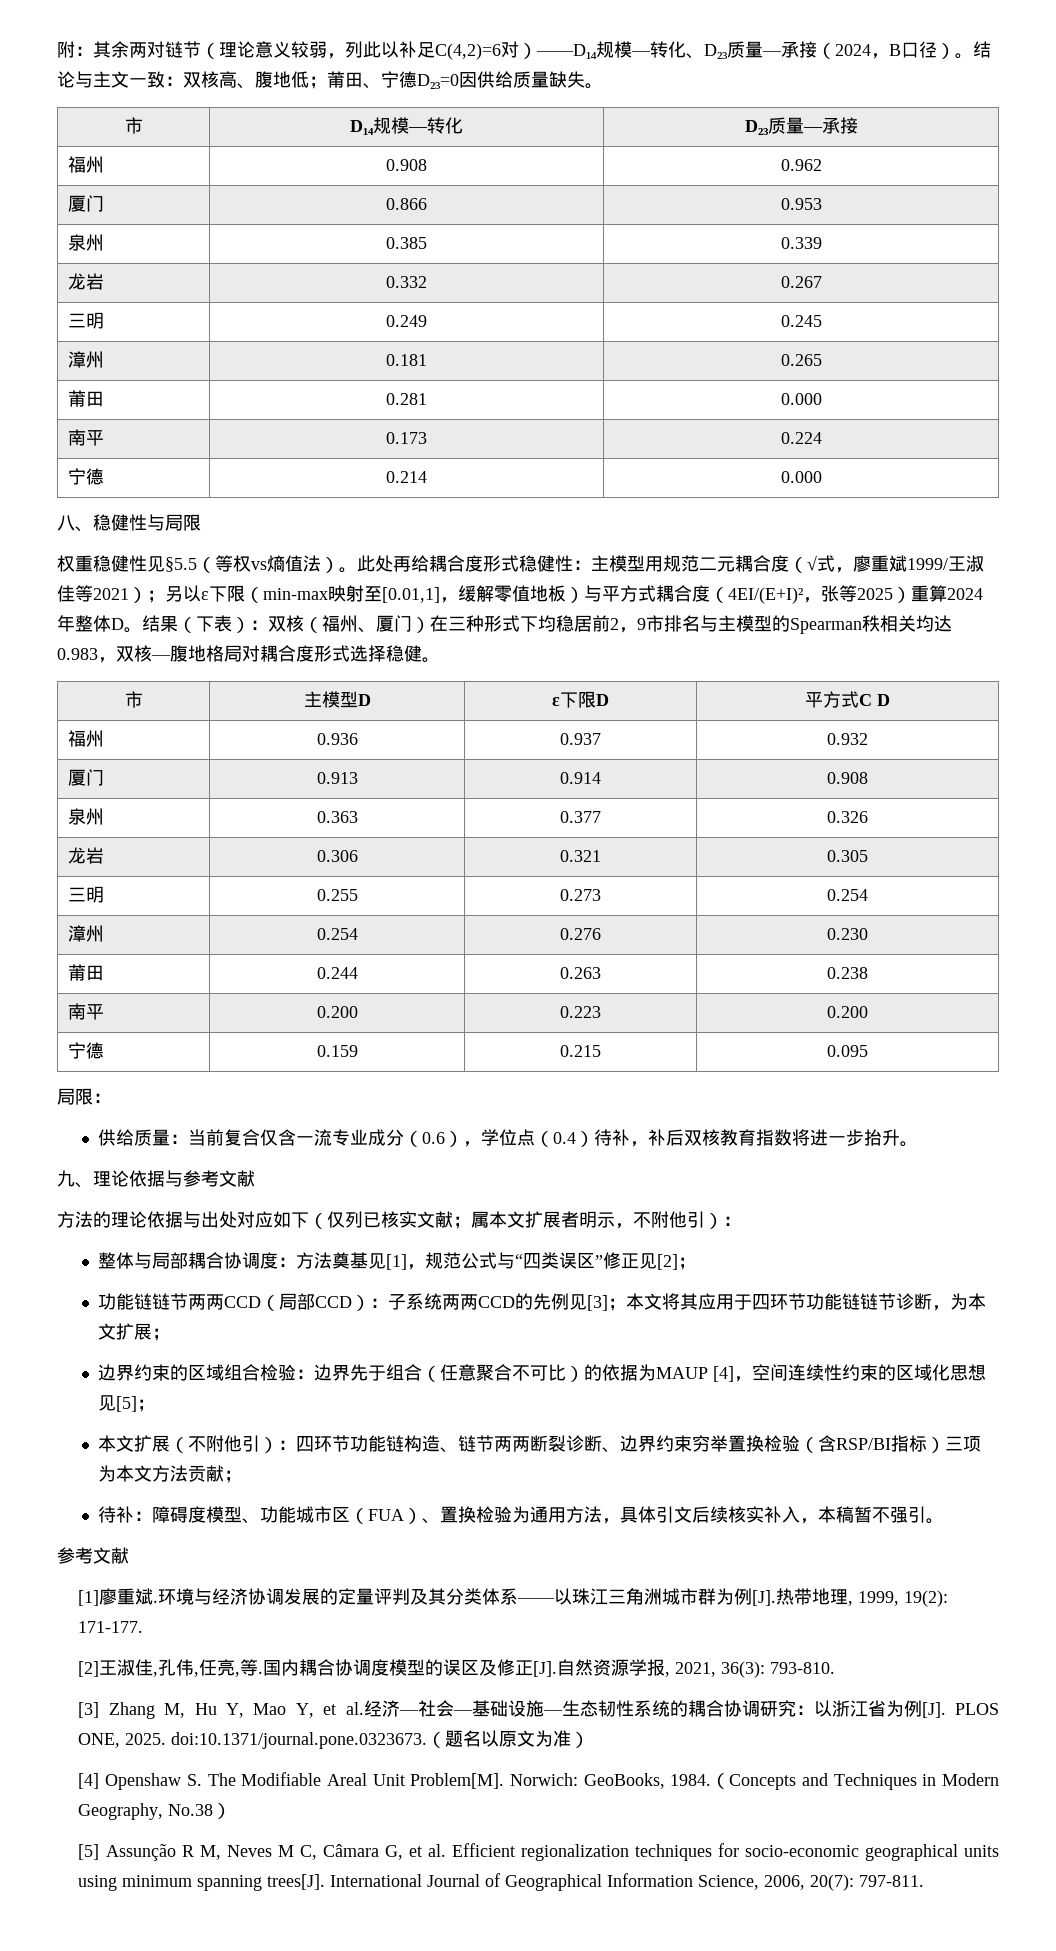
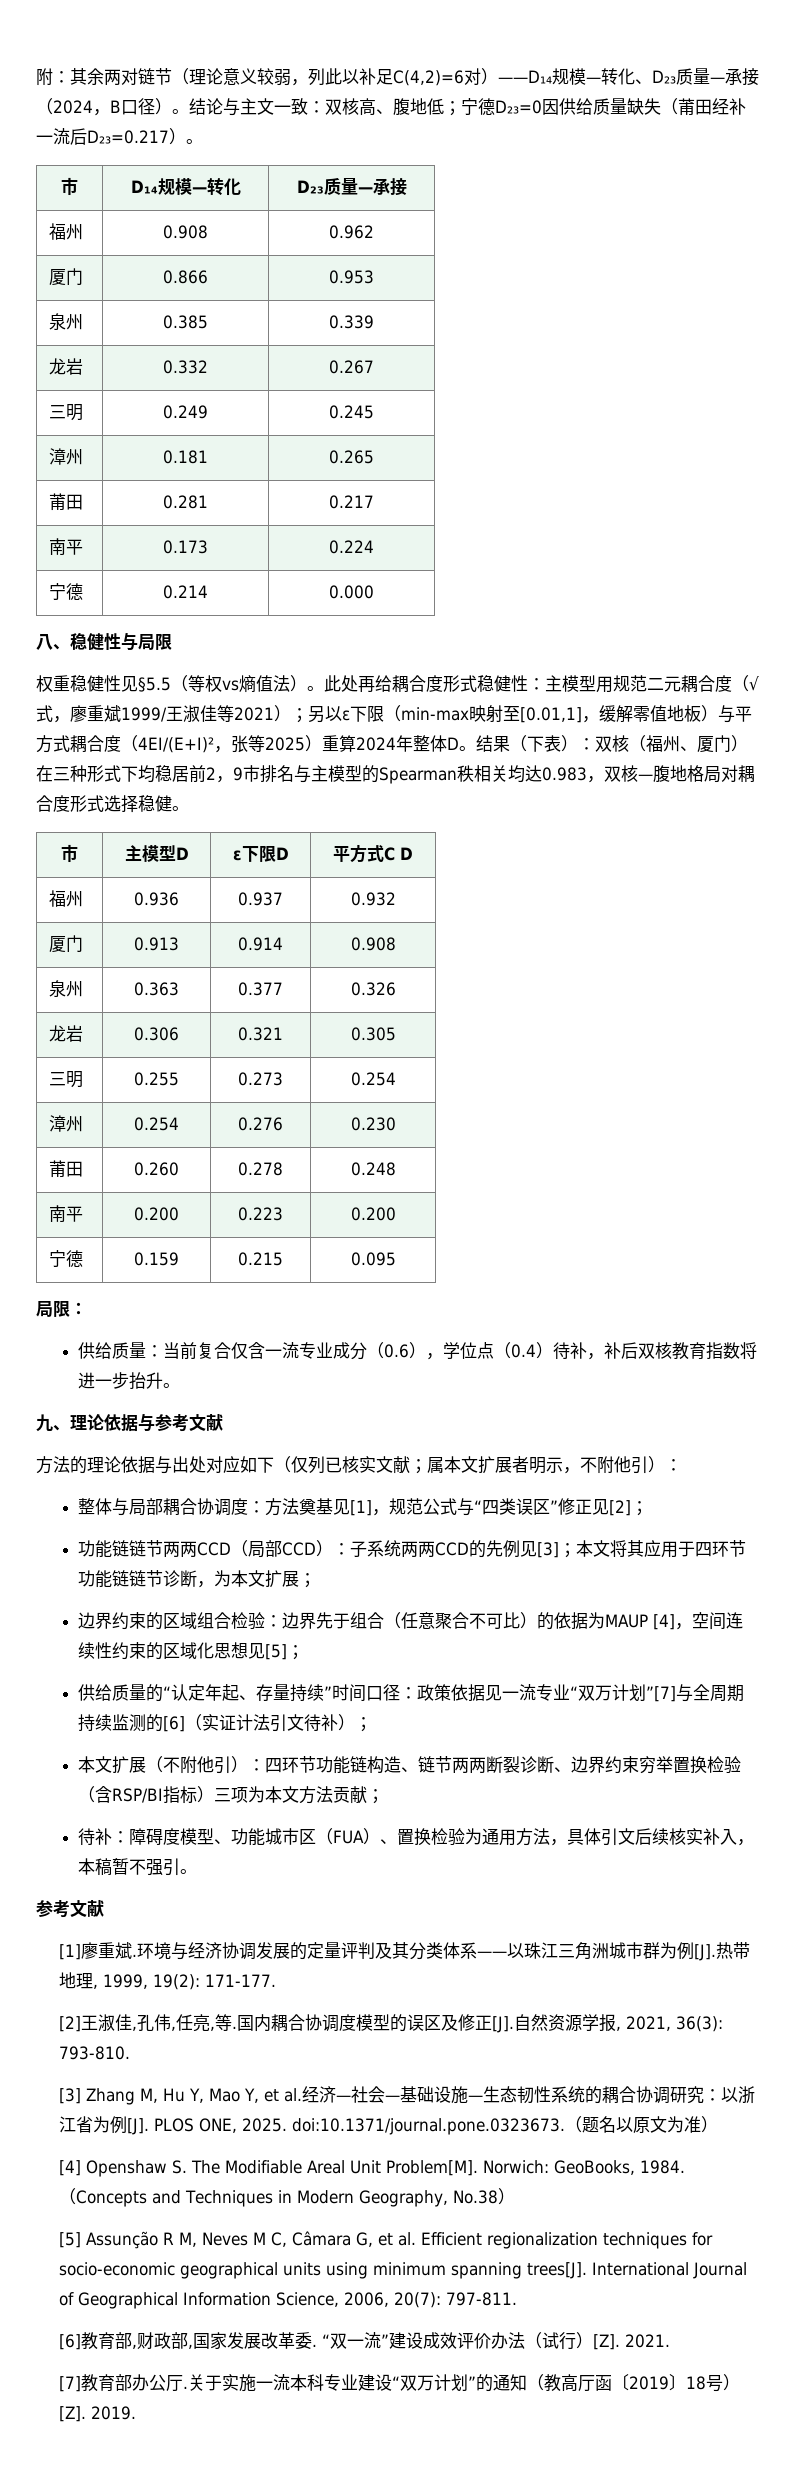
- 结论与主文一致：双核高、腹地低；莆田、宁德D₂₃=0因供给质量缺失。
+ 结论与主文一致：双核高、腹地低；宁德D₂₃=0因供给质量缺失（莆田经补一流后D₂₃=0.217）。
- 莆田 | 0.281 | 0.000
+ 莆田 | 0.281 | 0.217
- 莆田 | 0.244 | 0.263 | 0.238
+ 莆田 | 0.260 | 0.278 | 0.248
+ 供给质量的“认定年起、存量持续”时间口径：政策依据见一流专业“双万计划”[7]与全周期持续监测的[6]（实证计法引文待补）；
+ [6]教育部,财政部,国家发展改革委. “双一流”建设成效评价办法（试行）[Z]. 2021.
+ [7]教育部办公厅.关于实施一流本科专业建设“双万计划”的通知（教高厅函〔2019〕18号）[Z]. 2019.

